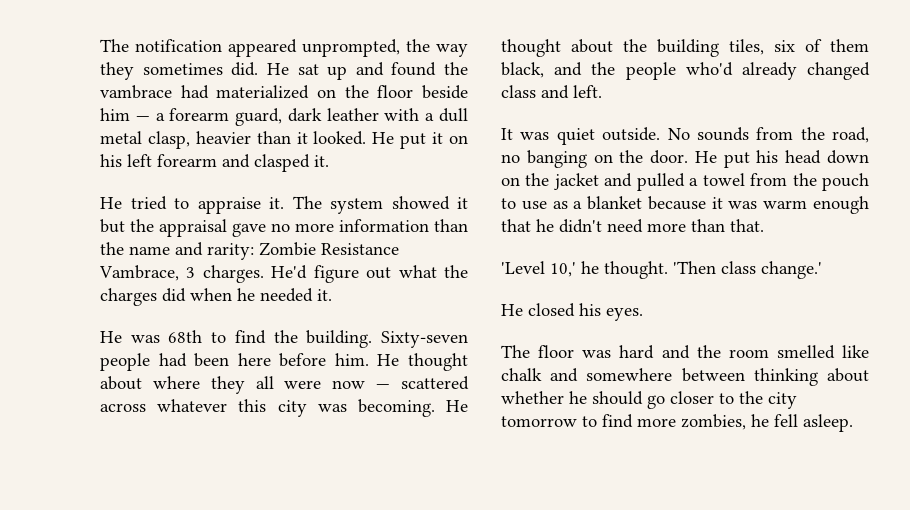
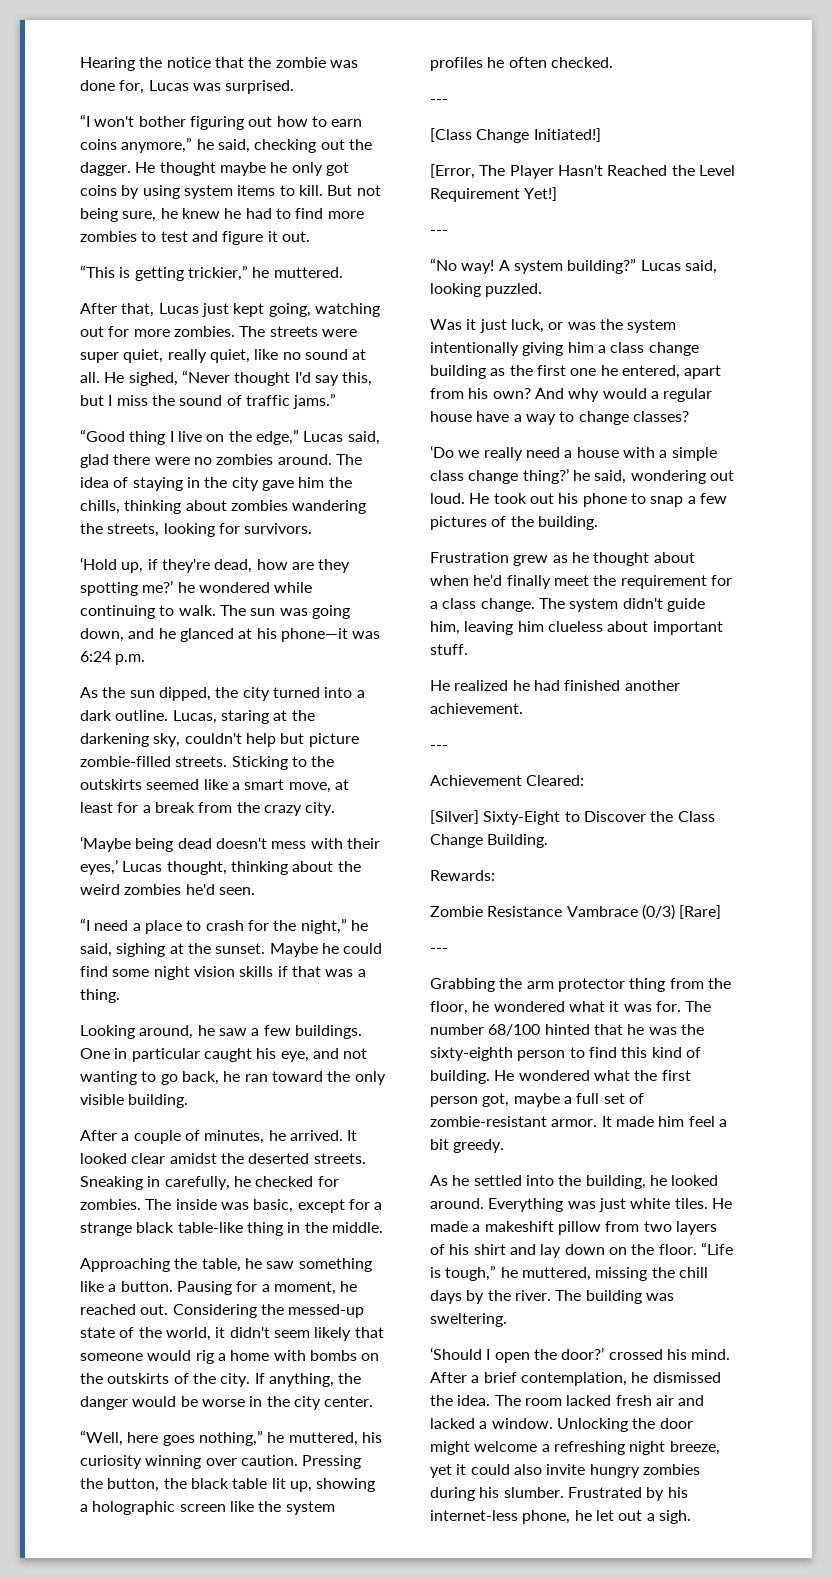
- The notification appeared unprompted, the way they sometimes did. He sat up and found the vambrace had materialized on the floor beside him — a forearm guard, dark leather with a dull metal clasp, heavier than it looked. He put it on his left forearm and clasped it.
- He tried to appraise it. The system showed it but the appraisal gave no more information than the name and rarity: Zombie Resistance Vambrace, 3 charges. He'd figure out what the charges did when he needed it.
- He was 68th to find the building. Sixty-seven people had been here before him. He thought about where they all were now — scattered across whatever this city was becoming. He thought about the building tiles, six of them black, and the people who'd already changed class and left.
- It was quiet outside. No sounds from the road, no banging on the door. He put his head down on the jacket and pulled a towel from the pouch to use as a blanket because it was warm enough that he didn't need more than that.
- 'Level 10,' he thought. 'Then class change.'
- He closed his eyes.
- The floor was hard and the room smelled like chalk and somewhere between thinking about whether he should go closer to the city tomorrow to find more zombies, he fell asleep.
+ Hearing the notice that the zombie was done for, Lucas was surprised.
+ “I won't bother figuring out how to earn coins anymore,” he said, checking out the dagger. He thought maybe he only got coins by using system items to kill. But not being sure, he knew he had to find more zombies to test and figure it out.
+ “This is getting trickier,” he muttered.
+ After that, Lucas just kept going, watching out for more zombies. The streets were super quiet, really quiet, like no sound at all. He sighed, “Never thought I'd say this, but I miss the sound of traffic jams.”
+ “Good thing I live on the edge,” Lucas said, glad there were no zombies around. The idea of staying in the city gave him the chills, thinking about zombies wandering the streets, looking for survivors.
+ ‘Hold up, if they're dead, how are they spotting me?’ he wondered while continuing to walk. The sun was going down, and he glanced at his phone—it was 6:24 p.m.
+ As the sun dipped, the city turned into a dark outline. Lucas, staring at the darkening sky, couldn't help but picture zombie-filled streets. Sticking to the outskirts seemed like a smart move, at least for a break from the crazy city.
+ ‘Maybe being dead doesn't mess with their eyes,’ Lucas thought, thinking about the weird zombies he'd seen.
+ “I need a place to crash for the night,” he said, sighing at the sunset. Maybe he could find some night vision skills if that was a thing.
+ Looking around, he saw a few buildings. One in particular caught his eye, and not wanting to go back, he ran toward the only visible building.
+ After a couple of minutes, he arrived. It looked clear amidst the deserted streets. Sneaking in carefully, he checked for zombies. The inside was basic, except for a strange black table-like thing in the middle.
+ Approaching the table, he saw something like a button. Pausing for a moment, he reached out. Considering the messed-up state of the world, it didn't seem likely that someone would rig a home with bombs on the outskirts of the city. If anything, the danger would be worse in the city center.
+ “Well, here goes nothing,” he muttered, his curiosity winning over caution. Pressing the button, the black table lit up, showing a holographic screen like the system profiles he often checked.
+ ---
+ [Class Change Initiated!]
+ [Error, The Player Hasn't Reached the Level Requirement Yet!]
+ ---
+ “No way! A system building?” Lucas said, looking puzzled.
+ Was it just luck, or was the system intentionally giving him a class change building as the first one he entered, apart from his own? And why would a regular house have a way to change classes?
+ ‘Do we really need a house with a simple class change thing?’ he said, wondering out loud. He took out his phone to snap a few pictures of the building.
+ Frustration grew as he thought about when he'd finally meet the requirement for a class change. The system didn't guide him, leaving him clueless about important stuff.
+ He realized he had finished another achievement.
+ ---
+ Achievement Cleared:
+ [Silver] Sixty-Eight to Discover the Class Change Building.
+ Rewards:
+ Zombie Resistance Vambrace (0/3) [Rare]
+ ---
+ Grabbing the arm protector thing from the floor, he wondered what it was for. The number 68/100 hinted that he was the sixty-eighth person to find this kind of building. He wondered what the first person got, maybe a full set of zombie-resistant armor. It made him feel a bit greedy.
+ As he settled into the building, he looked around. Everything was just white tiles. He made a makeshift pillow from two layers of his shirt and lay down on the floor. “Life is tough,” he muttered, missing the chill days by the river. The building was sweltering.
+ ‘Should I open the door?’ crossed his mind. After a brief contemplation, he dismissed the idea. The room lacked fresh air and lacked a window. Unlocking the door might welcome a refreshing night breeze, yet it could also invite hungry zombies during his slumber. Frustrated by his internet-less phone, he let out a sigh.

